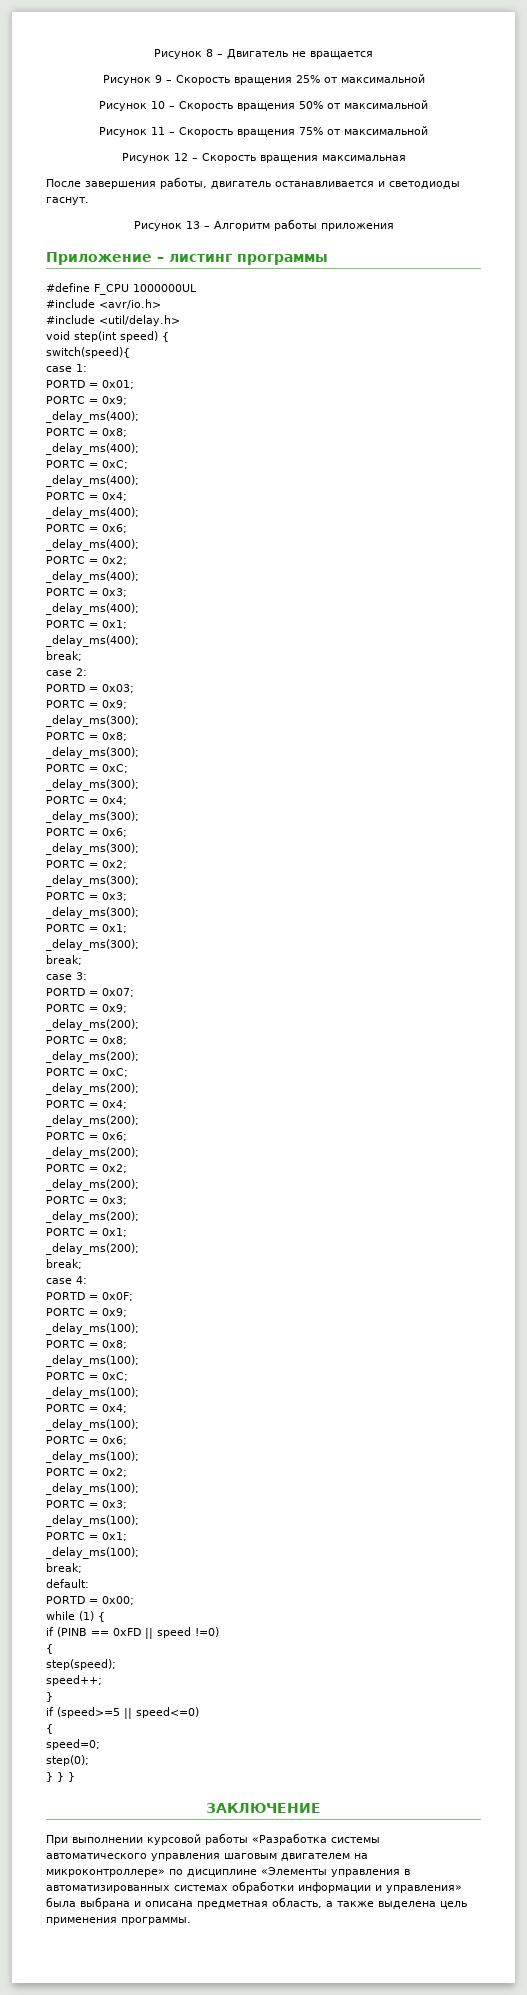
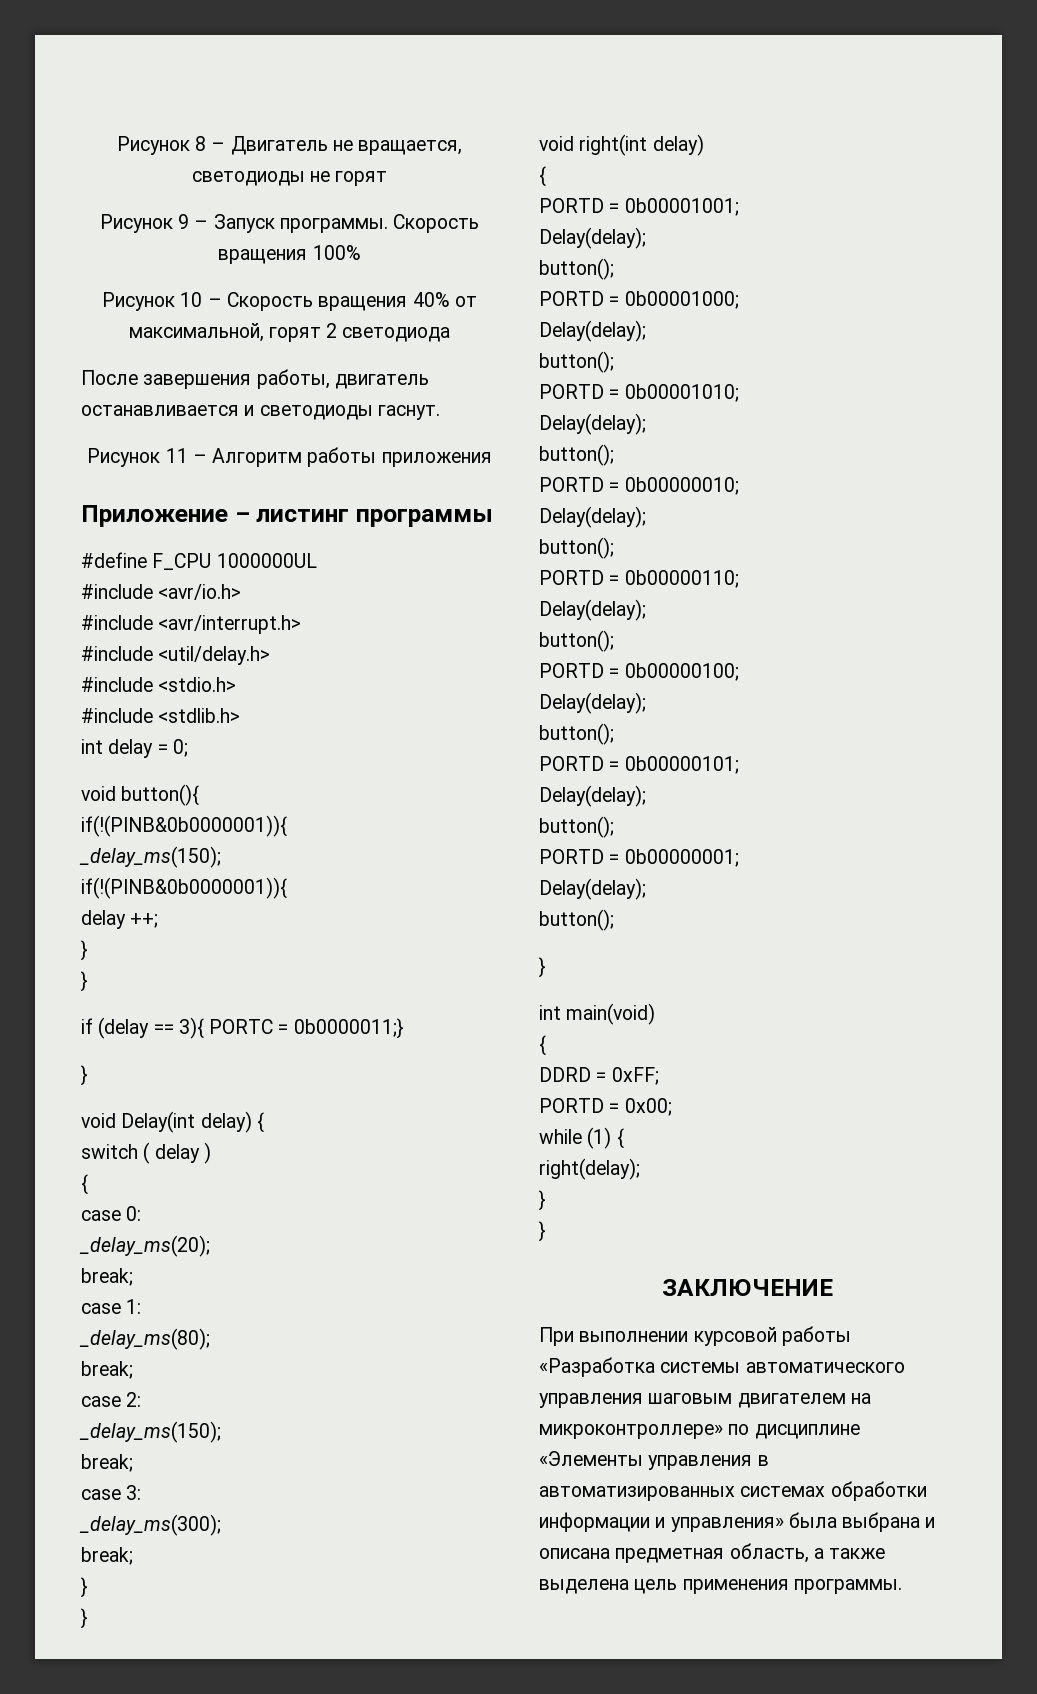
- Рисунок 8 – Двигатель не вращается
+ Рисунок 8 – Двигатель не вращается, светодиоды не горят
- Рисунок 9 – Скорость вращения 25% от максимальной
+ Рисунок 9 – Запуск программы. Скорость вращения 100%
- Рисунок 10 – Скорость вращения 50% от максимальной
- Рисунок 11 – Скорость вращения 75% от максимальной
- Рисунок 12 – Скорость вращения максимальная
+ Рисунок 10 – Скорость вращения 40% от максимальной, горят 2 светодиода
- Рисунок 13 – Алгоритм работы приложения
+ Рисунок 11 – Алгоритм работы приложения
+ #include <avr/interrupt.h>
- void step(int speed) {
- switch(speed){
+ #include <stdio.h>
+ #include <stdlib.h>
+ int delay = 0;
+ void button(){
+ if(!(PINB&0b0000001)){
+ _delay_ms(150);
+ if(!(PINB&0b0000001)){
+ delay ++;
+ }
+ }
+ if (delay == 3){ PORTC = 0b0000011;}
+ }
+ void Delay(int delay) {
+ switch ( delay )
+ {
+ case 0:
+ _delay_ms(20);
+ break;
  case 1:
- PORTD = 0x01;
- PORTC = 0x9;
- _delay_ms(400);
- PORTC = 0x8;
- _delay_ms(400);
- PORTC = 0xC;
- _delay_ms(400);
- PORTC = 0x4;
- _delay_ms(400);
- PORTC = 0x6;
- _delay_ms(400);
- PORTC = 0x2;
- _delay_ms(400);
- PORTC = 0x3;
- _delay_ms(400);
- PORTC = 0x1;
- _delay_ms(400);
+ _delay_ms(80);
  break;
  case 2:
- PORTD = 0x03;
- PORTC = 0x9;
- _delay_ms(300);
- PORTC = 0x8;
- _delay_ms(300);
- PORTC = 0xC;
- _delay_ms(300);
- PORTC = 0x4;
- _delay_ms(300);
- PORTC = 0x6;
- _delay_ms(300);
- PORTC = 0x2;
- _delay_ms(300);
- PORTC = 0x3;
- _delay_ms(300);
- PORTC = 0x1;
+ _delay_ms(150);
+ break;
+ case 3:
  _delay_ms(300);
  break;
- case 3:
- PORTD = 0x07;
- PORTC = 0x9;
- _delay_ms(200);
- PORTC = 0x8;
- _delay_ms(200);
- PORTC = 0xC;
- _delay_ms(200);
- PORTC = 0x4;
- _delay_ms(200);
- PORTC = 0x6;
- _delay_ms(200);
- PORTC = 0x2;
- _delay_ms(200);
- PORTC = 0x3;
- _delay_ms(200);
- PORTC = 0x1;
- _delay_ms(200);
- break;
- case 4:
- PORTD = 0x0F;
- PORTC = 0x9;
- _delay_ms(100);
- PORTC = 0x8;
- _delay_ms(100);
- PORTC = 0xC;
- _delay_ms(100);
- PORTC = 0x4;
- _delay_ms(100);
- PORTC = 0x6;
- _delay_ms(100);
- PORTC = 0x2;
- _delay_ms(100);
- PORTC = 0x3;
- _delay_ms(100);
- PORTC = 0x1;
- _delay_ms(100);
- break;
- default:
+ }
+ }
+ void right(int delay)
+ {
+ PORTD = 0b00001001;
+ Delay(delay);
+ button();
+ PORTD = 0b00001000;
+ Delay(delay);
+ button();
+ PORTD = 0b00001010;
+ Delay(delay);
+ button();
+ PORTD = 0b00000010;
+ Delay(delay);
+ button();
+ PORTD = 0b00000110;
+ Delay(delay);
+ button();
+ PORTD = 0b00000100;
+ Delay(delay);
+ button();
+ PORTD = 0b00000101;
+ Delay(delay);
+ button();
+ PORTD = 0b00000001;
+ Delay(delay);
+ button();
+ }
+ int main(void)
+ {
+ DDRD = 0xFF;
- if (PINB == 0xFD || speed !=0)
- {
- step(speed);
- speed++;
+ right(delay);
  }
- if (speed>=5 || speed<=0)
- {
- speed=0;
- step(0);
- } } }
+ }

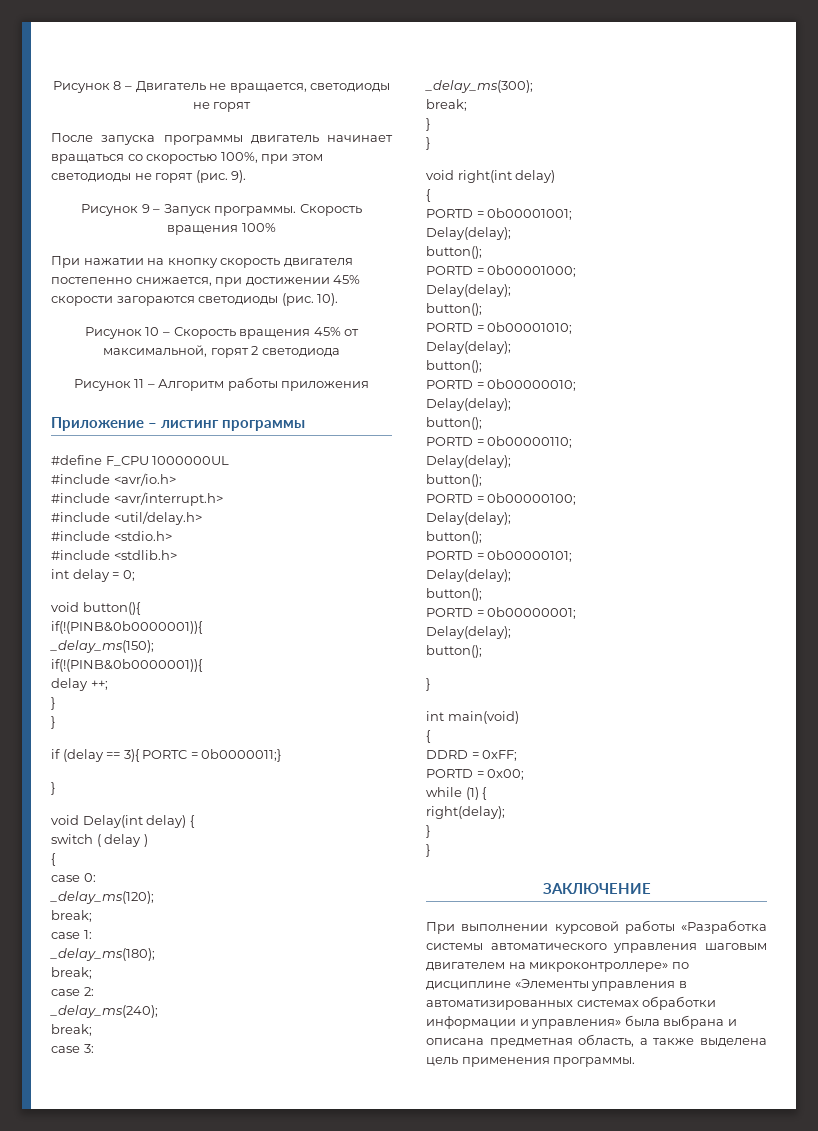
+ После запуска программы двигатель начинает вращаться со скоростью 100%, при этом светодиоды не горят (рис. 9).
+ При нажатии на кнопку скорость двигателя постепенно снижается, при достижении 45% скорости загораются светодиоды (рис. 10).
- Рисунок 10 – Скорость вращения 40% от максимальной, горят 2 светодиода
+ Рисунок 10 – Скорость вращения 45% от максимальной, горят 2 светодиода
- После завершения работы, двигатель останавливается и светодиоды гаснут.
- _delay_ms(20);
+ _delay_ms(120);
- _delay_ms(80);
+ _delay_ms(180);
  case 2:
- _delay_ms(150);
+ _delay_ms(240);

